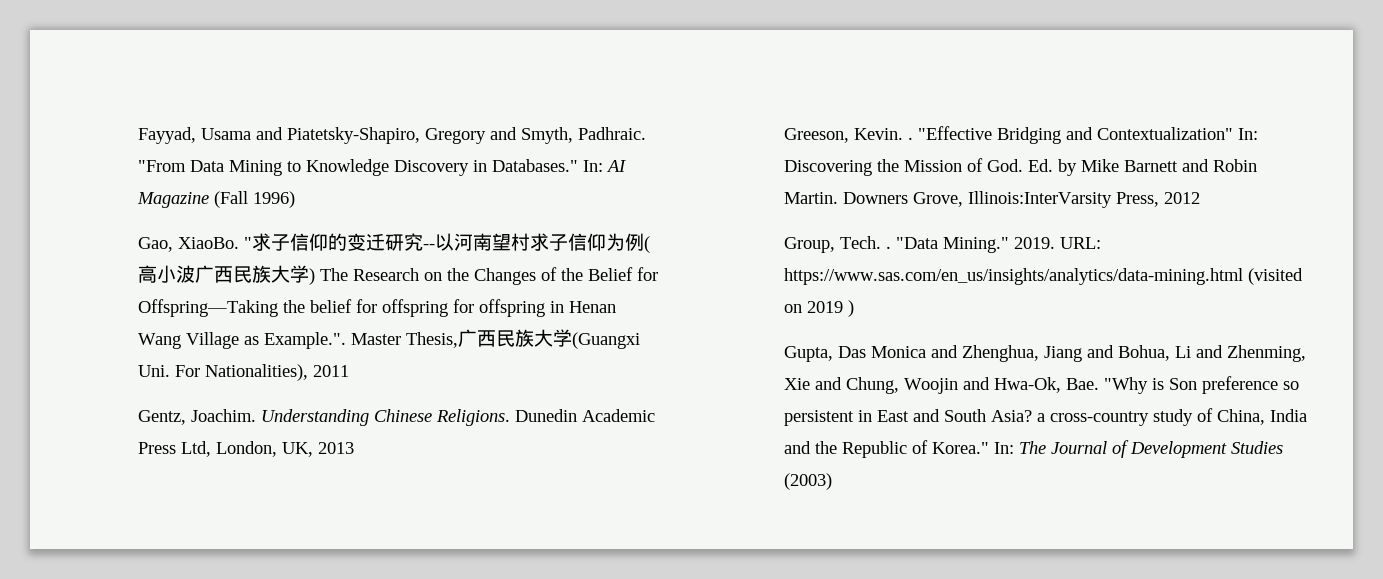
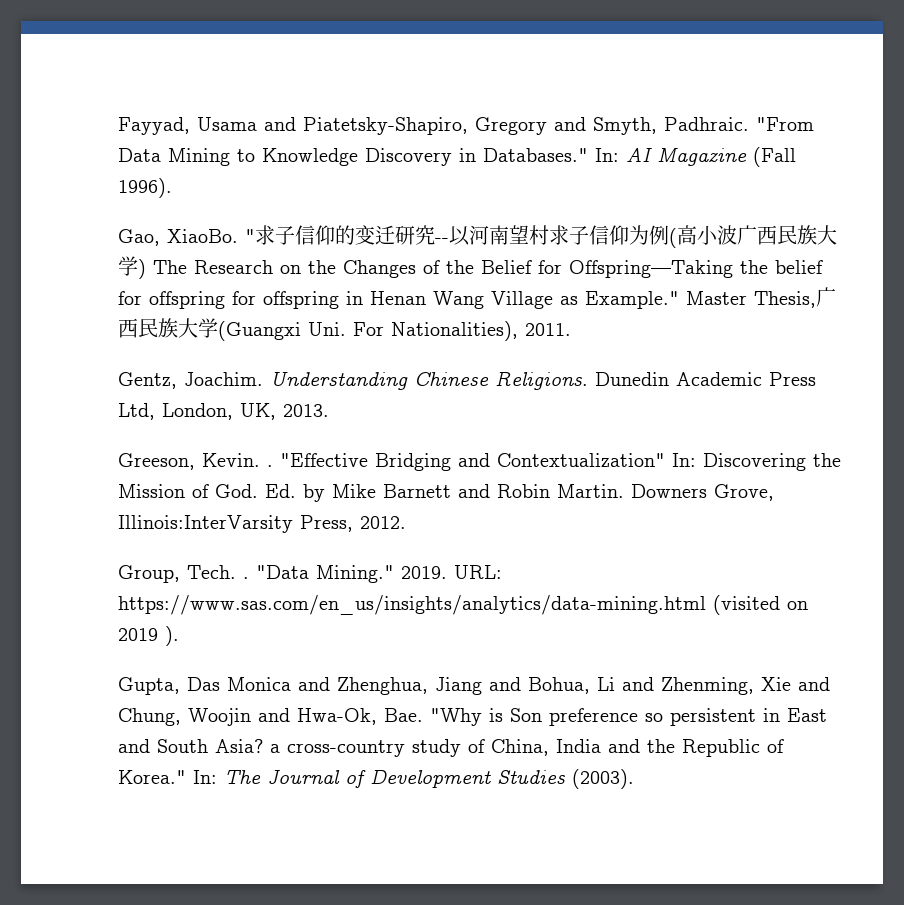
- In: AI Magazine (Fall 1996)
+ In: AI Magazine (Fall 1996).
- "求子信仰的变迁研究--以河南望村求子信仰为例(高小波广西民族大学) The Research on the Changes of the Belief for Offspring—Taking the belief for offspring for offspring in Henan Wang Village as Example.". Master Thesis,广西民族大学(Guangxi Uni. For Nationalities), 2011
+ "求子信仰的变迁研究--以河南望村求子信仰为例(高小波广西民族大学) The Research on the Changes of the Belief for Offspring—Taking the belief for offspring for offspring in Henan Wang Village as Example." Master Thesis,广西民族大学(Guangxi Uni. For Nationalities), 2011.
- Dunedin Academic Press Ltd, London, UK, 2013
+ Dunedin Academic Press Ltd, London, UK, 2013.
- Downers Grove, Illinois:InterVarsity Press, 2012
+ Downers Grove, Illinois:InterVarsity Press, 2012.
- URL: https://www.sas.com/en_us/insights/analytics/data-mining.html (visited on 2019 )
+ URL: https://www.sas.com/en_us/insights/analytics/data-mining.html (visited on 2019 ).
- In: The Journal of Development Studies (2003)
+ In: The Journal of Development Studies (2003).

